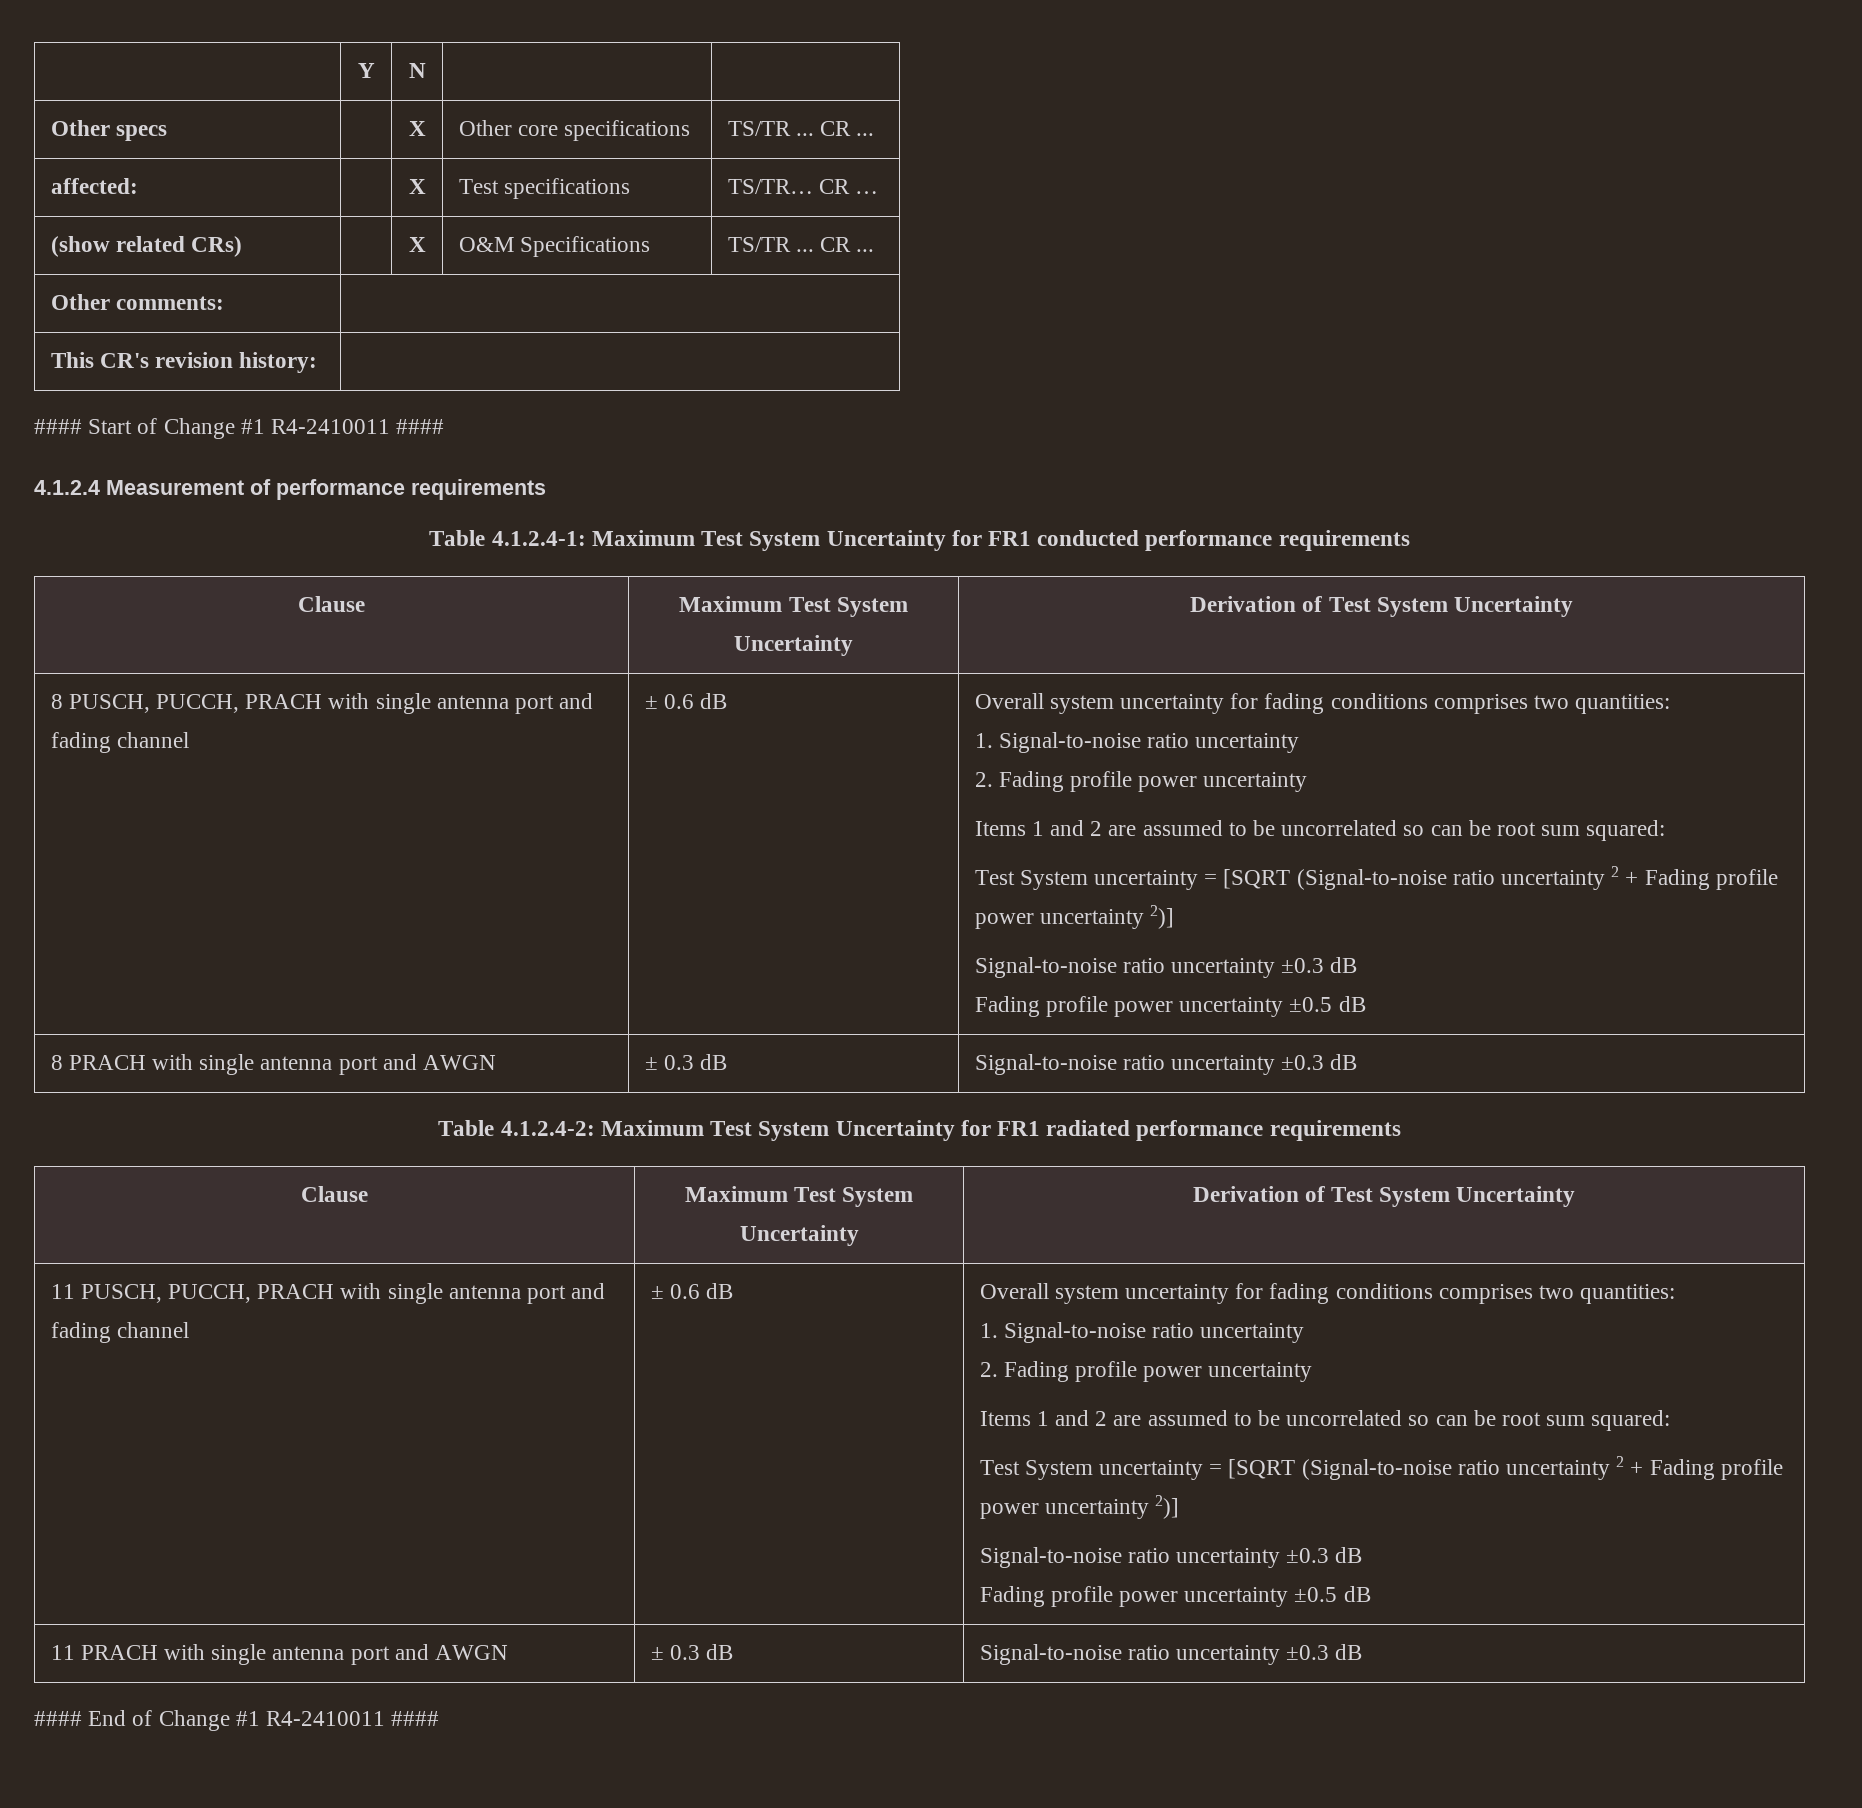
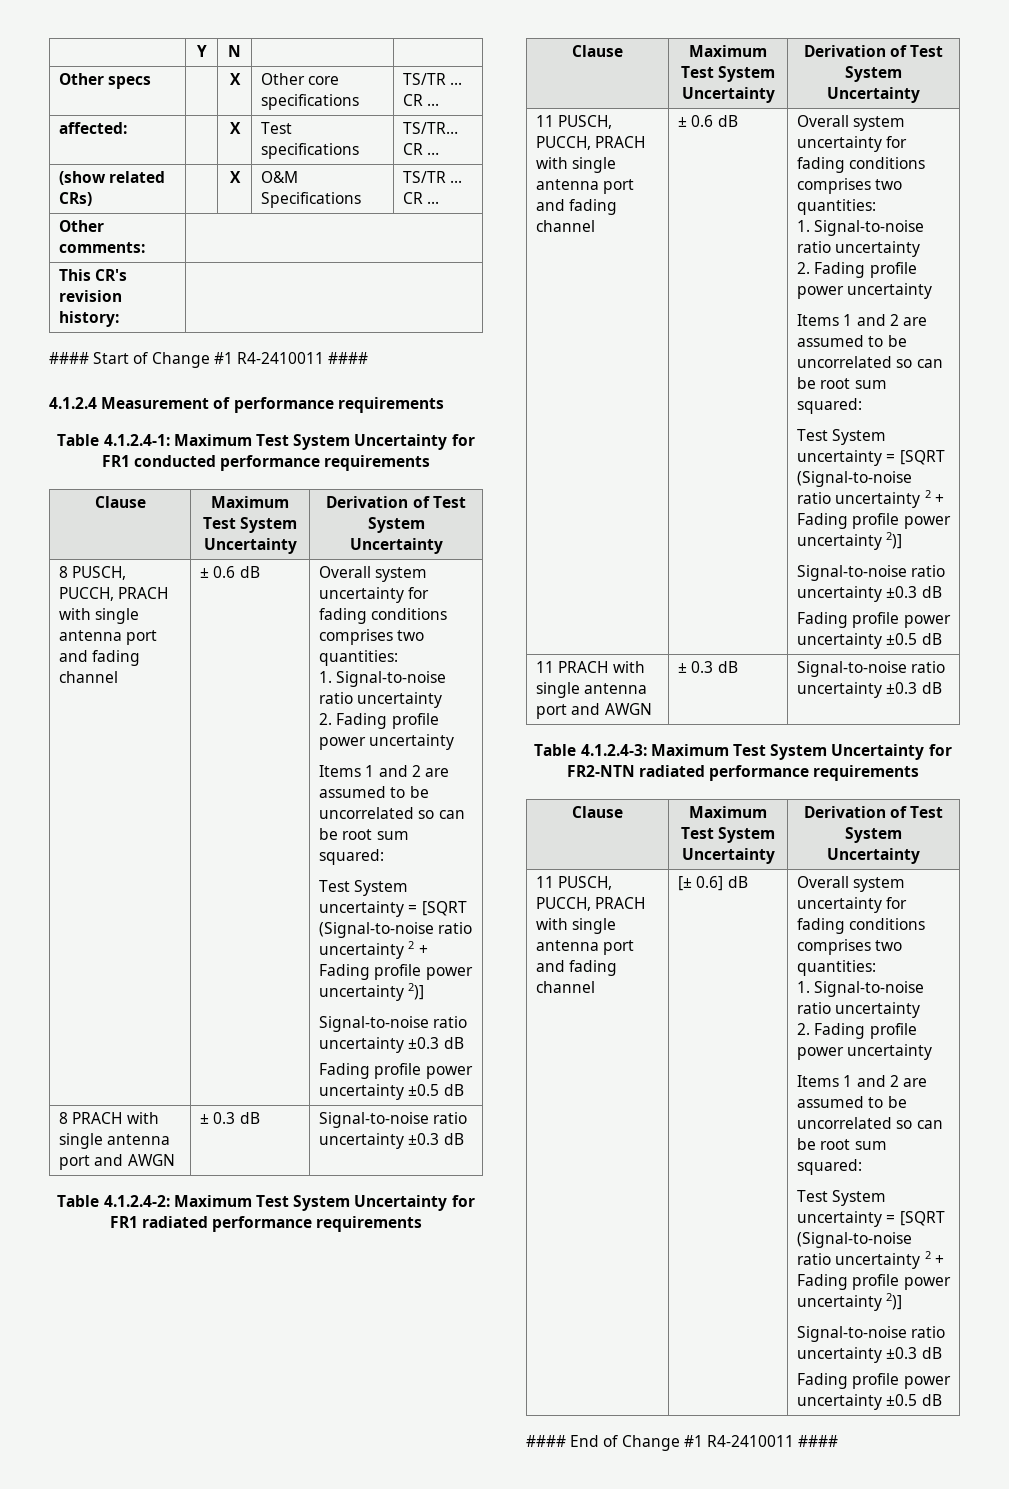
+ Table 4.1.2.4-3: Maximum Test System Uncertainty for FR2-NTN radiated performance requirements
+ Clause | Maximum Test System Uncertainty | Derivation of Test System Uncertainty
+ 11 PUSCH, PUCCH, PRACH with single antenna port and fading channel | [± 0.6] dB | Overall system uncertainty for fading conditions comprises two quantities:
+ 1. Signal-to-noise ratio uncertainty
+ 2. Fading profile power uncertainty
+ Items 1 and 2 are assumed to be uncorrelated so can be root sum squared:
+ Test System uncertainty = [SQRT (Signal-to-noise ratio uncertainty 2 + Fading profile power uncertainty 2)]
+ Signal-to-noise ratio uncertainty ±0.3 dB
+ Fading profile power uncertainty ±0.5 dB

